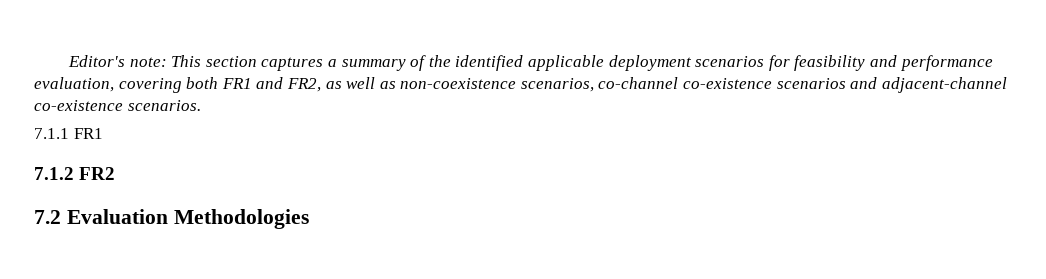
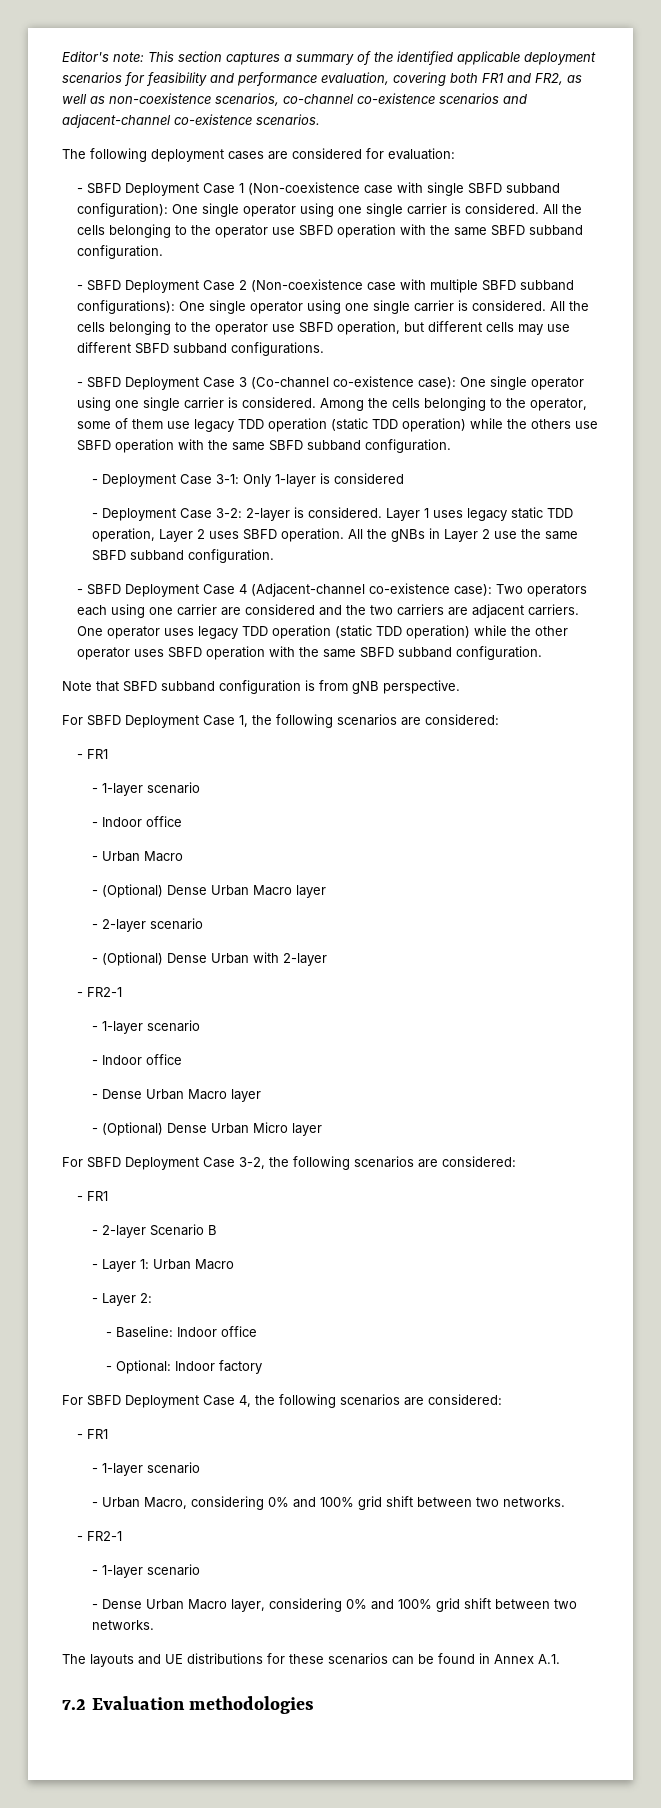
- 7.1.1 FR1
- 7.1.2 FR2
+ The following deployment cases are considered for evaluation:
+ - SBFD Deployment Case 1 (Non-coexistence case with single SBFD subband configuration): One single operator using one single carrier is considered. All the cells belonging to the operator use SBFD operation with the same SBFD subband configuration.
+ - SBFD Deployment Case 2 (Non-coexistence case with multiple SBFD subband configurations): One single operator using one single carrier is considered. All the cells belonging to the operator use SBFD operation, but different cells may use different SBFD subband configurations.
+ - SBFD Deployment Case 3 (Co-channel co-existence case): One single operator using one single carrier is considered. Among the cells belonging to the operator, some of them use legacy TDD operation (static TDD operation) while the others use SBFD operation with the same SBFD subband configuration.
+ - Deployment Case 3-1: Only 1-layer is considered
+ - Deployment Case 3-2: 2-layer is considered. Layer 1 uses legacy static TDD operation, Layer 2 uses SBFD operation. All the gNBs in Layer 2 use the same SBFD subband configuration.
+ - SBFD Deployment Case 4 (Adjacent-channel co-existence case): Two operators each using one carrier are considered and the two carriers are adjacent carriers. One operator uses legacy TDD operation (static TDD operation) while the other operator uses SBFD operation with the same SBFD subband configuration.
+ Note that SBFD subband configuration is from gNB perspective.
+ For SBFD Deployment Case 1, the following scenarios are considered:
+ - FR1
+ - 1-layer scenario
+ - Indoor office
+ - Urban Macro
+ - (Optional) Dense Urban Macro layer
+ - 2-layer scenario
+ - (Optional) Dense Urban with 2-layer
+ - FR2-1
+ - 1-layer scenario
+ - Indoor office
+ - Dense Urban Macro layer
+ - (Optional) Dense Urban Micro layer
+ For SBFD Deployment Case 3-2, the following scenarios are considered:
+ - FR1
+ - 2-layer Scenario B
+ - Layer 1: Urban Macro
+ - Layer 2:
+ - Baseline: Indoor office
+ - Optional: Indoor factory
+ For SBFD Deployment Case 4, the following scenarios are considered:
+ - FR1
+ - 1-layer scenario
+ - Urban Macro, considering 0% and 100% grid shift between two networks.
+ - FR2-1
+ - 1-layer scenario
+ - Dense Urban Macro layer, considering 0% and 100% grid shift between two networks.
+ The layouts and UE distributions for these scenarios can be found in Annex A.1.
- 7.2 Evaluation Methodologies
+ 7.2 Evaluation methodologies

